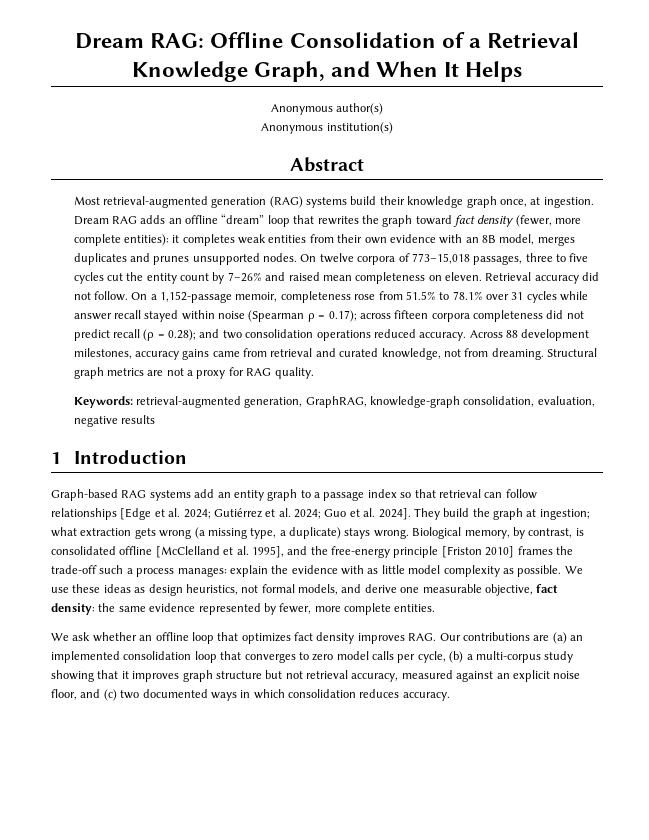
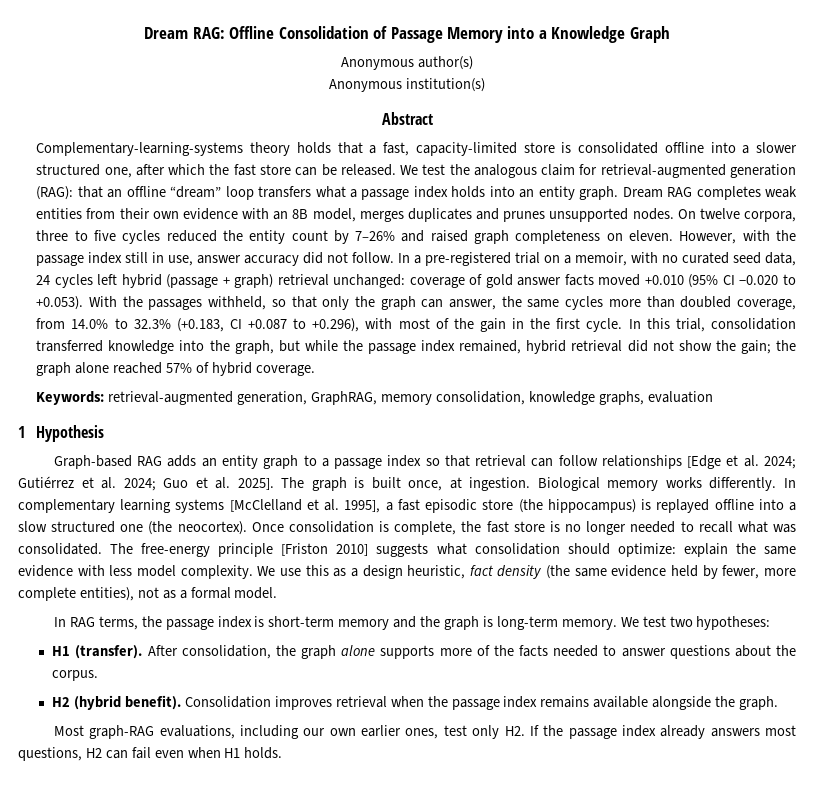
- Dream RAG: Offline Consolidation of a Retrieval Knowledge Graph, and When It Helps
+ Dream RAG: Offline Consolidation of Passage Memory into a Knowledge Graph
- Most retrieval-augmented generation (RAG) systems build their knowledge graph once, at ingestion. Dream RAG adds an offline “dream” loop that rewrites the graph toward fact density (fewer, more complete entities): it completes weak entities from their own evidence with an 8B model, merges duplicates and prunes unsupported nodes.
+ Complementary-learning-systems theory holds that a fast, capacity-limited store is consolidated offline into a slower structured one, after which the fast store can be released. We test the analogous claim for retrieval-augmented generation (RAG): that an offline “dream” loop transfers what a passage index holds into an entity graph. Dream RAG completes weak entities from their own evidence with an 8B model, merges duplicates and prunes unsupported nodes.
- On twelve corpora of 773–15,018 passages, three to five cycles cut the entity count by 7–26% and raised mean completeness on eleven.
+ On twelve corpora, three to five cycles reduced the entity count by 7–26% and raised graph completeness on eleven.
- Retrieval accuracy did not follow. On a 1,152-passage memoir, completeness rose from 51.5% to 78.1% over 31 cycles while answer recall stayed within noise (Spearman ρ = 0.17); across fifteen corpora completeness did not predict recall (ρ = 0.28); and two consolidation operations reduced accuracy. Across 88 development milestones, accuracy gains came from retrieval and curated knowledge, not from dreaming. Structural graph metrics are not a proxy for RAG quality.
+ However, with the passage index still in use, answer accuracy did not follow. In a pre-registered trial on a memoir, with no curated seed data, 24 cycles left hybrid (passage + graph) retrieval unchanged: coverage of gold answer facts moved +0.010 (95% CI −0.020 to +0.053). With the passages withheld, so that only the graph can answer, the same cycles more than doubled coverage, from 14.0% to 32.3% (+0.183, CI +0.087 to +0.296), with most of the gain in the first cycle. In this trial, consolidation transferred knowledge into the graph, but while the passage index remained, hybrid retrieval did not show the gain; the graph alone reached 57% of hybrid coverage.
- Keywords: retrieval-augmented generation, GraphRAG, knowledge-graph consolidation, evaluation, negative results
+ Keywords: retrieval-augmented generation, GraphRAG, memory consolidation, knowledge graphs, evaluation
- 1 Introduction
+ 1 Hypothesis
- Graph-based RAG systems add an entity graph to a passage index so that retrieval can follow relationships [Edge et al. 2024; Gutiérrez et al. 2024; Guo et al. 2024]. They build the graph at ingestion; what extraction gets wrong (a missing type, a duplicate) stays wrong. Biological memory, by contrast, is consolidated offline [McClelland et al. 1995], and the free-energy principle [Friston 2010] frames the trade-off such a process manages: explain the evidence with as little model complexity as possible. We use these ideas as design heuristics, not formal models, and derive one measurable objective, fact density: the same evidence represented by fewer, more complete entities.
- We ask whether an offline loop that optimizes fact density improves RAG. Our contributions are (a) an implemented consolidation loop that converges to zero model calls per cycle, (b) a multi-corpus study showing that it improves graph structure but not retrieval accuracy, measured against an explicit noise floor, and (c) two documented ways in which consolidation reduces accuracy.
+ Graph-based RAG adds an entity graph to a passage index so that retrieval can follow relationships [Edge et al. 2024; Gutiérrez et al. 2024; Guo et al. 2025]. The graph is built once, at ingestion. Biological memory works differently. In complementary learning systems [McClelland et al. 1995], a fast episodic store (the hippocampus) is replayed offline into a slow structured one (the neocortex). Once consolidation is complete, the fast store is no longer needed to recall what was consolidated. The free-energy principle [Friston 2010] suggests what consolidation should optimize: explain the same evidence with less model complexity. We use this as a design heuristic, fact density (the same evidence held by fewer, more complete entities), not as a formal model.
+ In RAG terms, the passage index is short-term memory and the graph is long-term memory. We test two hypotheses:
+ H1 (transfer). After consolidation, the graph alone supports more of the facts needed to answer questions about the corpus.
+ H2 (hybrid benefit). Consolidation improves retrieval when the passage index remains available alongside the graph.
+ Most graph-RAG evaluations, including our own earlier ones, test only H2. If the passage index already answers most questions, H2 can fail even when H1 holds.

